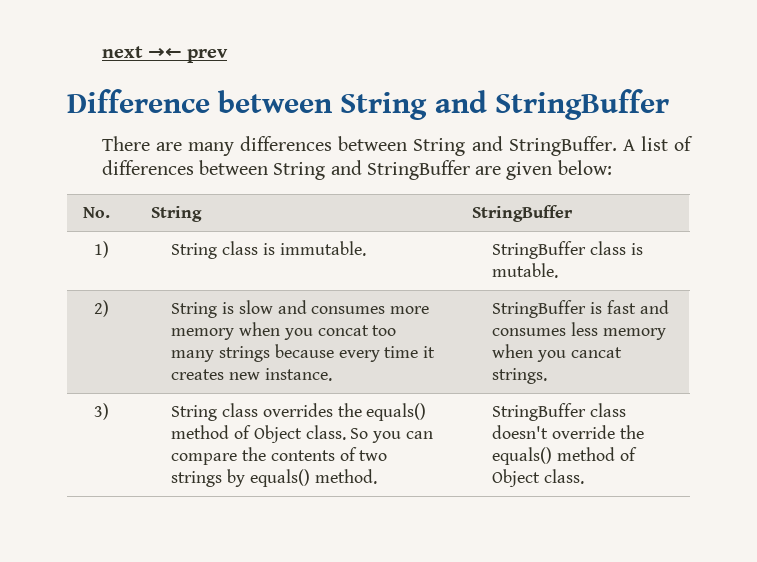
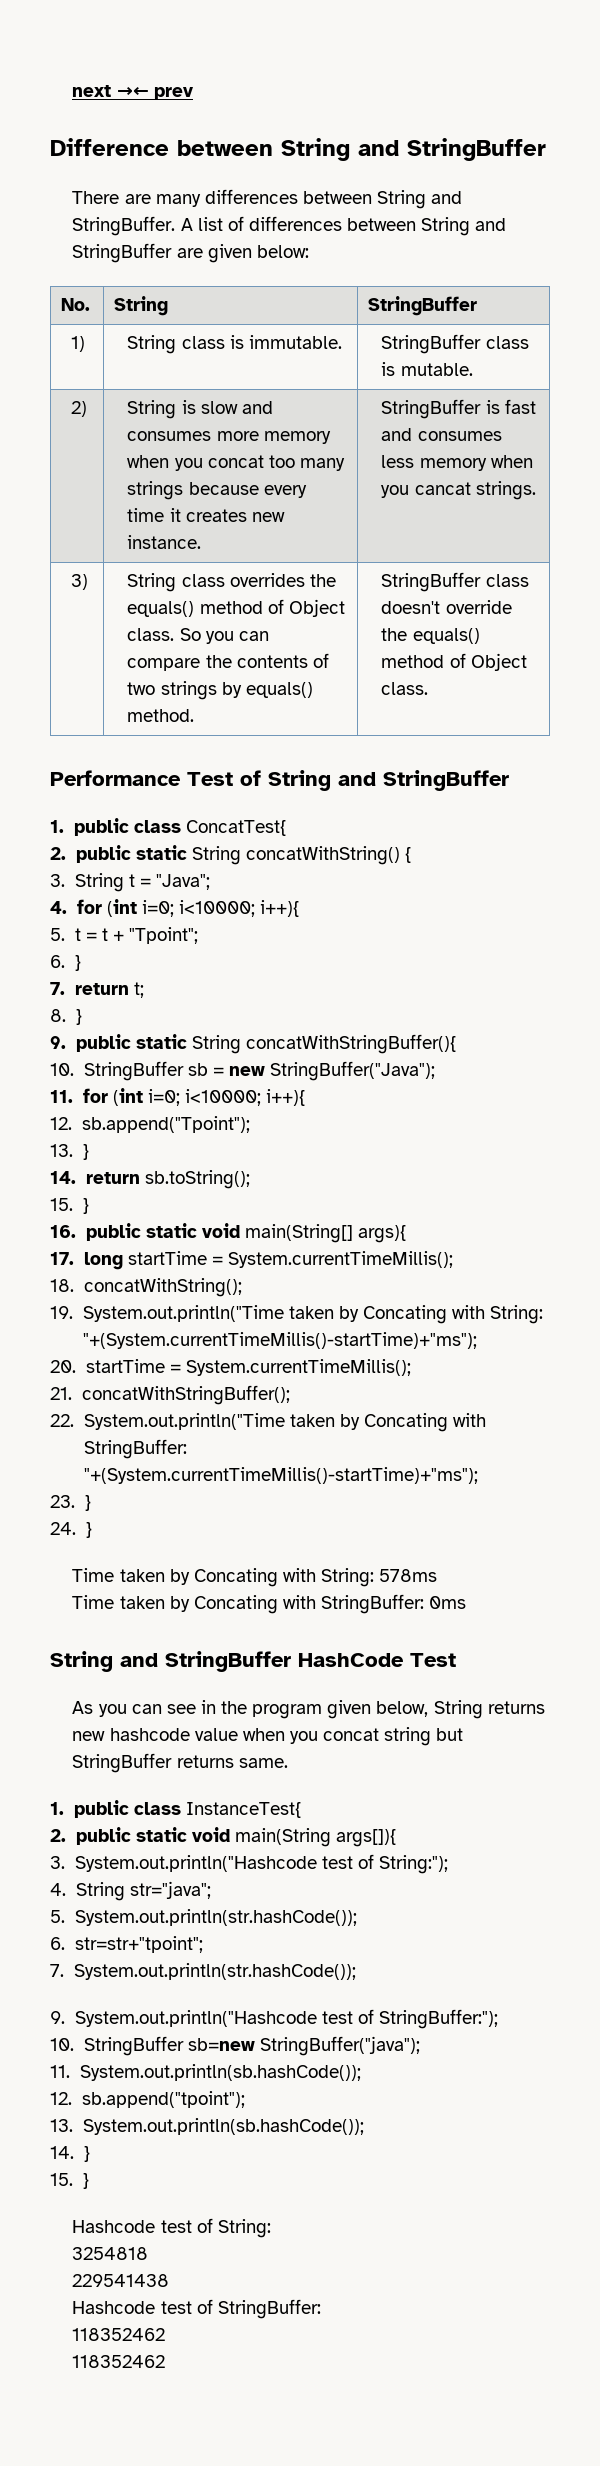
+ Performance Test of String and StringBuffer
+ 1. public class ConcatTest{
+ 2. public static String concatWithString() {
+ 3. String t = "Java";
+ 4. for (int i=0; i<10000; i++){
+ 5. t = t + "Tpoint";
+ 6. }
+ 7. return t;
+ 8. }
+ 9. public static String concatWithStringBuffer(){
+ 10. StringBuffer sb = new StringBuffer("Java");
+ 11. for (int i=0; i<10000; i++){
+ 12. sb.append("Tpoint");
+ 13. }
+ 14. return sb.toString();
+ 15. }
+ 16. public static void main(String[] args){
+ 17. long startTime = System.currentTimeMillis();
+ 18. concatWithString();
+ 19. System.out.println("Time taken by Concating with String: "+(System.currentTimeMillis()-startTime)+"ms");
+ 20. startTime = System.currentTimeMillis();
+ 21. concatWithStringBuffer();
+ 22. System.out.println("Time taken by Concating with StringBuffer: "+(System.currentTimeMillis()-startTime)+"ms");
+ 23. }
+ 24. }
+ Time taken by Concating with String: 578ms
+ Time taken by Concating with StringBuffer: 0ms
+ String and StringBuffer HashCode Test
+ As you can see in the program given below, String returns new hashcode value when you concat string but StringBuffer returns same.
+ 1. public class InstanceTest{
+ 2. public static void main(String args[]){
+ 3. System.out.println("Hashcode test of String:");
+ 4. String str="java";
+ 5. System.out.println(str.hashCode());
+ 6. str=str+"tpoint";
+ 7. System.out.println(str.hashCode());
+ 9. System.out.println("Hashcode test of StringBuffer:");
+ 10. StringBuffer sb=new StringBuffer("java");
+ 11. System.out.println(sb.hashCode());
+ 12. sb.append("tpoint");
+ 13. System.out.println(sb.hashCode());
+ 14. }
+ 15. }
+ Hashcode test of String:
+ 3254818
+ 229541438
+ Hashcode test of StringBuffer:
+ 118352462
+ 118352462

